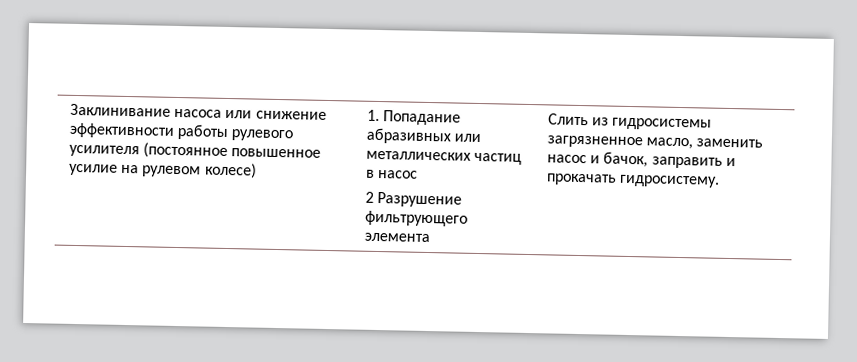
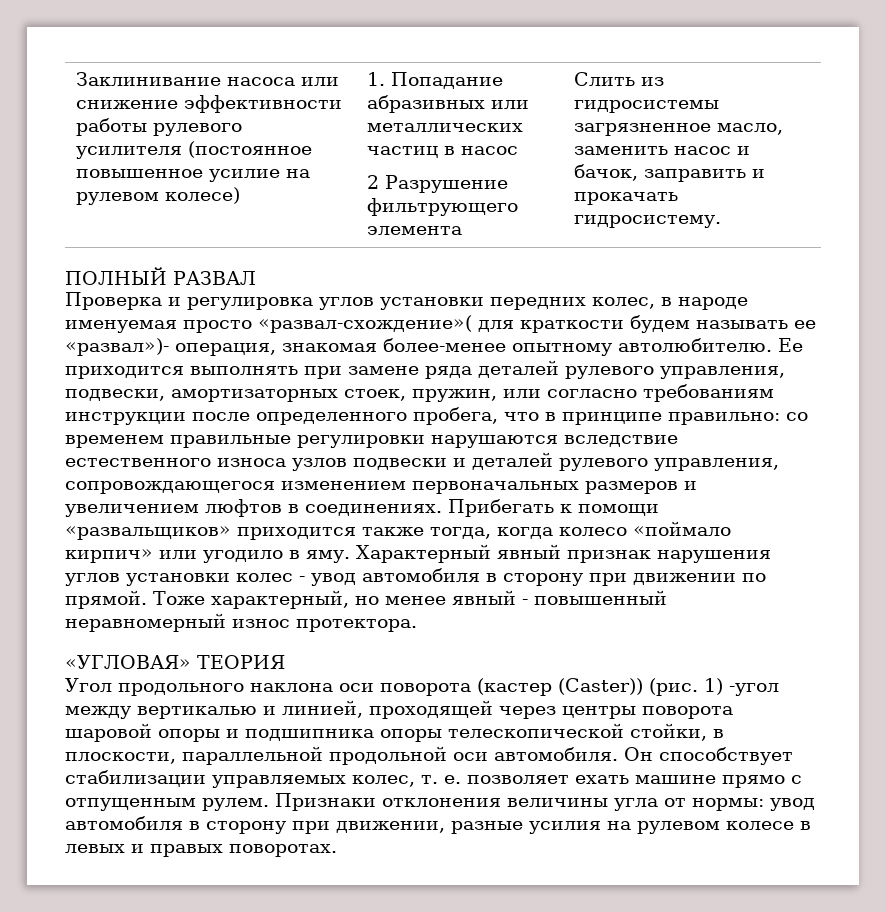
+ ПОЛНЫЙ РАЗВАЛ
+ Проверка и регулировка углов установки передних колес, в народе именуемая просто «развал-схождение»( для краткости будем называть ее «развал»)- операция, знакомая более-менее опытному автолюбителю. Ее приходится выполнять при замене ряда деталей рулевого управления, подвески, амортизаторных стоек, пружин, или согласно требованиям инструкции после определенного пробега, что в принципе правильно: со временем правильные регулировки нарушаются вследствие естественного износа узлов подвески и деталей рулевого управления, сопровождающегося изменением первоначальных размеров и увеличением люфтов в соединениях. Прибегать к помощи «развальщиков» приходится также тогда, когда колесо «поймало кирпич» или угодило в яму. Характерный явный признак нарушения углов установки колес - увод автомобиля в сторону при движении по прямой. Тоже характерный, но менее явный - повышенный неравномерный износ протектора.
+ «УГЛОВАЯ» ТЕОРИЯ
+ Угол продольного наклона оси поворота (кастер (Caster)) (рис. 1) -угол между вертикалью и линией, проходящей через центры поворота шаровой опоры и подшипника опоры телескопической стойки, в плоскости, параллельной продольной оси автомобиля. Он способствует стабилизации управляемых колес, т. е. позволяет ехать машине прямо с отпущенным рулем. Признаки отклонения величины угла от нормы: увод автомобиля в сторону при движении, разные усилия на рулевом колесе в левых и правых поворотах.

